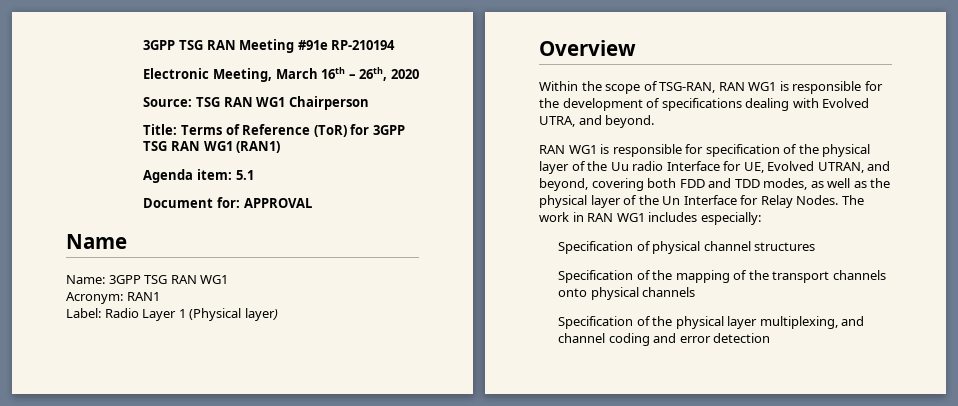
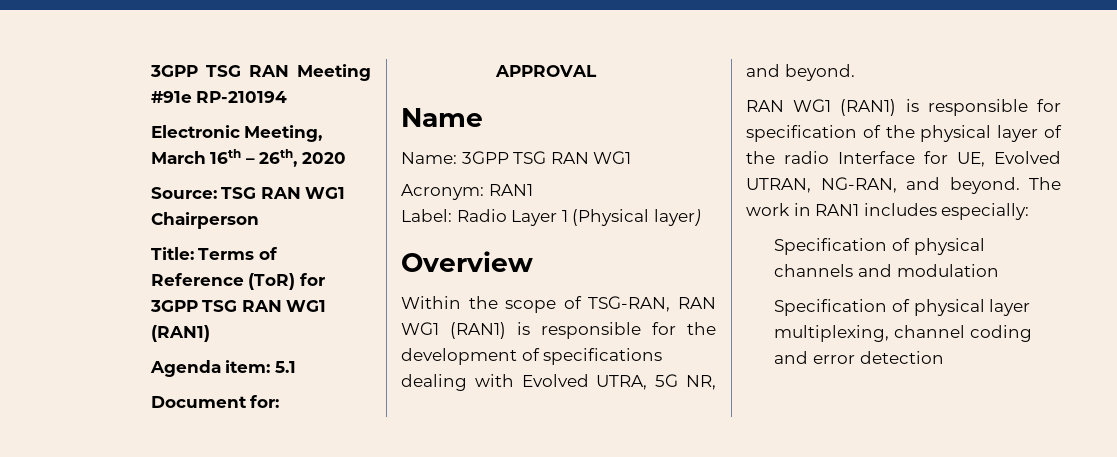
- Within the scope of TSG-RAN, RAN WG1 is responsible for the development of specifications dealing with Evolved UTRA, and beyond.
+ Within the scope of TSG-RAN, RAN WG1 (RAN1) is responsible for the development of specifications dealing with Evolved UTRA, 5G NR, and beyond.
- RAN WG1 is responsible for specification of the physical layer of the Uu radio Interface for UE, Evolved UTRAN, and beyond, covering both FDD and TDD modes, as well as the physical layer of the Un Interface for Relay Nodes.
+ RAN WG1 (RAN1) is responsible for specification of the physical layer of the radio Interface for UE, Evolved UTRAN, NG-RAN, and beyond.
- The work in RAN WG1 includes especially:
+ The work in RAN1 includes especially:
- Specification of physical channel structures
- Specification of the mapping of the transport channels onto physical channels
- Specification of the physical layer multiplexing, and channel coding and error detection
+ Specification of physical channels and modulation
+ Specification of physical layer multiplexing, channel coding and error detection

